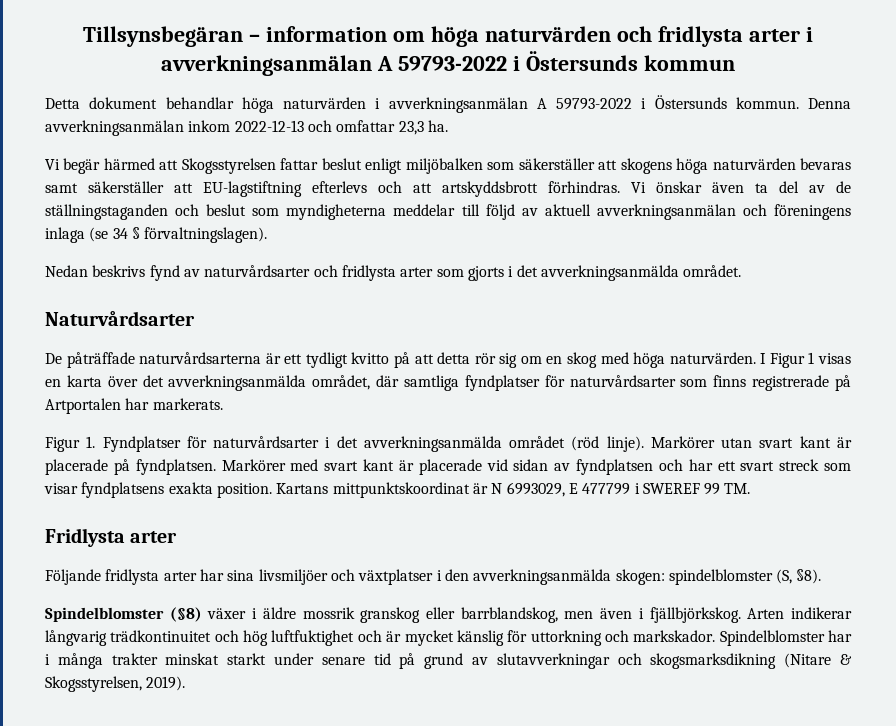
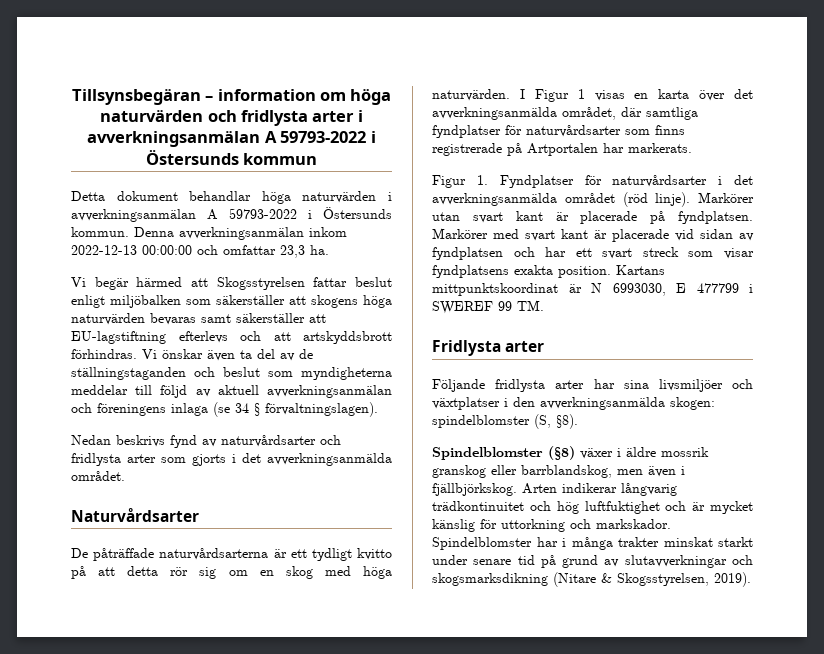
- Denna avverkningsanmälan inkom 2022-12-13 och omfattar 23,3 ha.
+ Denna avverkningsanmälan inkom 2022-12-13 00:00:00 och omfattar 23,3 ha.
- Kartans mittpunktskoordinat är N 6993029, E 477799 i SWEREF 99 TM.
+ Kartans mittpunktskoordinat är N 6993030, E 477799 i SWEREF 99 TM.

